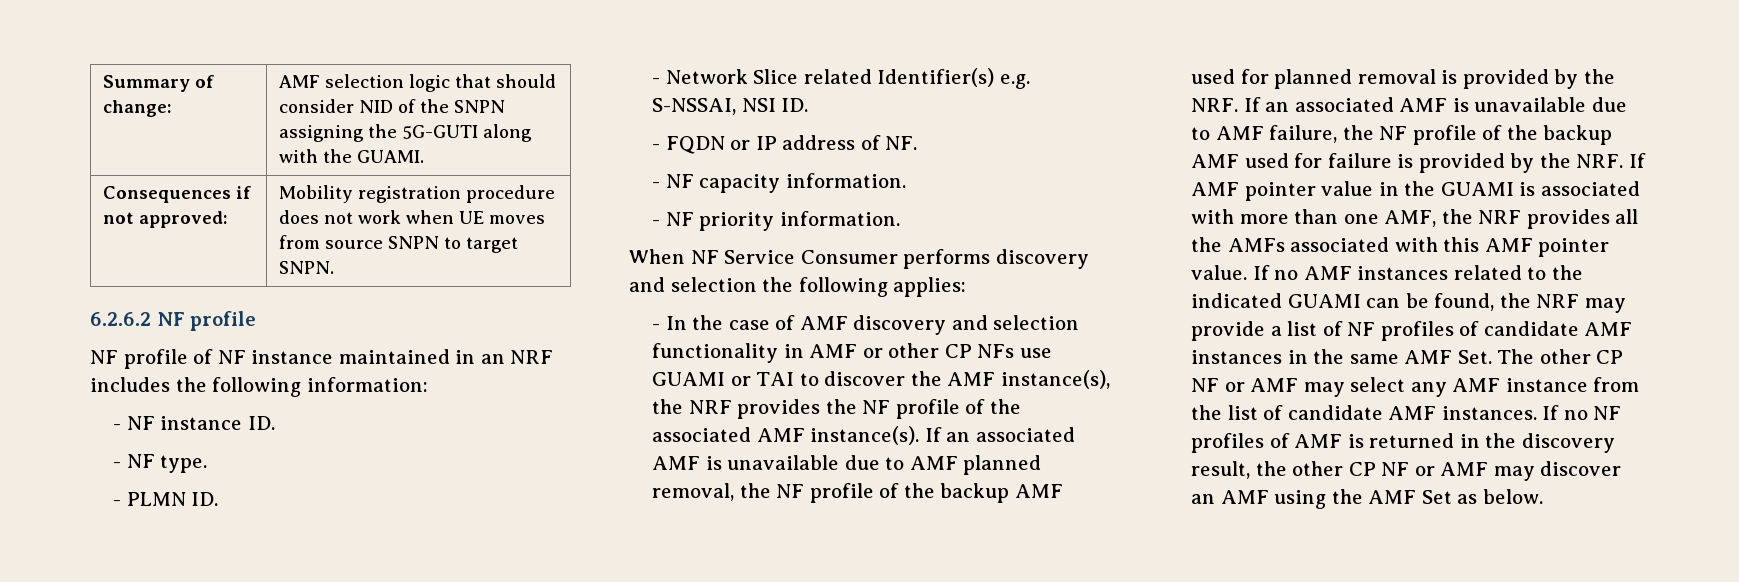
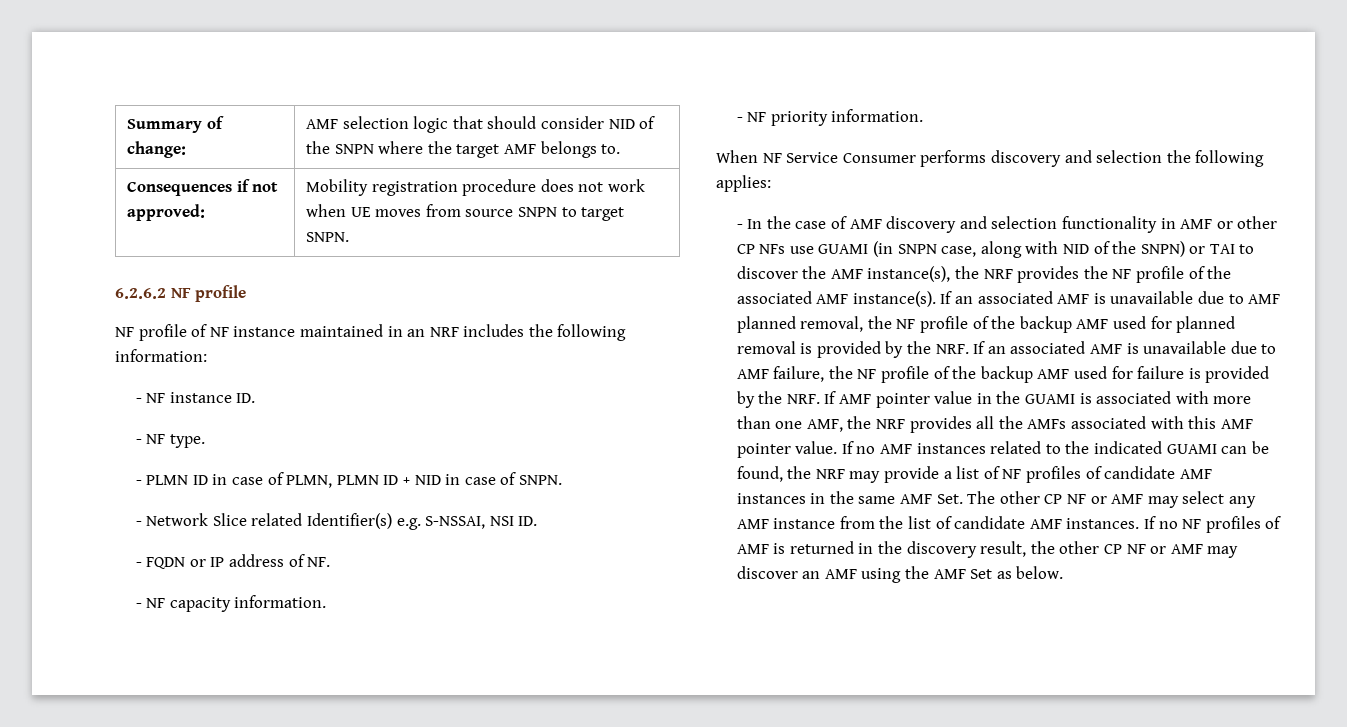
- Summary of change: | AMF selection logic that should consider NID of the SNPN assigning the 5G-GUTI along with the GUAMI.
+ Summary of change: | AMF selection logic that should consider NID of the SNPN where the target AMF belongs to.
- - PLMN ID.
+ - PLMN ID in case of PLMN, PLMN ID + NID in case of SNPN.
- - In the case of AMF discovery and selection functionality in AMF or other CP NFs use GUAMI or TAI to discover the AMF instance(s), the NRF provides the NF profile of the associated AMF instance(s).
+ - In the case of AMF discovery and selection functionality in AMF or other CP NFs use GUAMI (in SNPN case, along with NID of the SNPN) or TAI to discover the AMF instance(s), the NRF provides the NF profile of the associated AMF instance(s).

